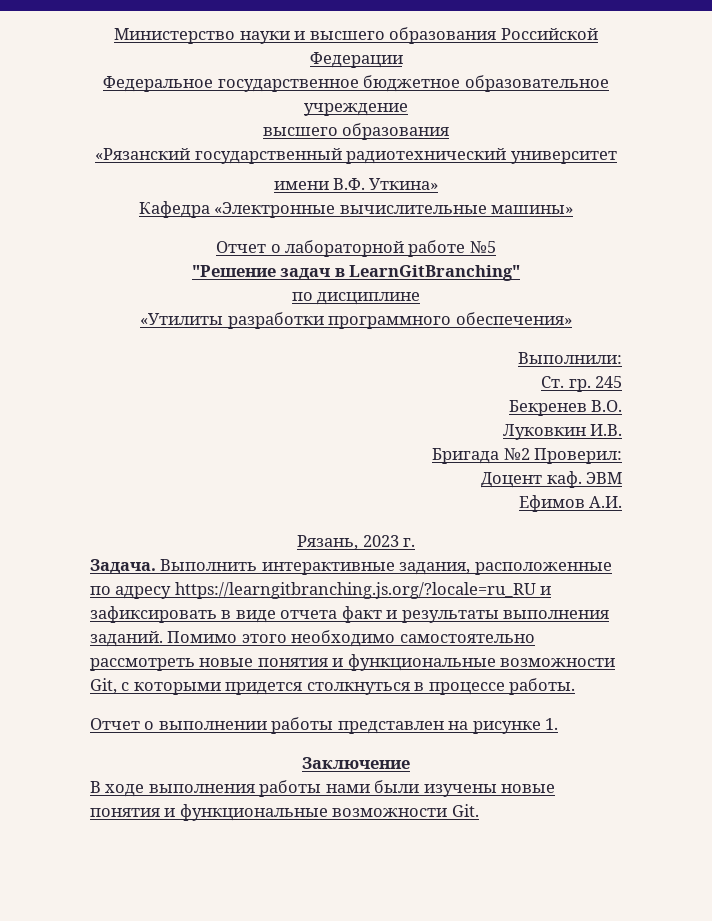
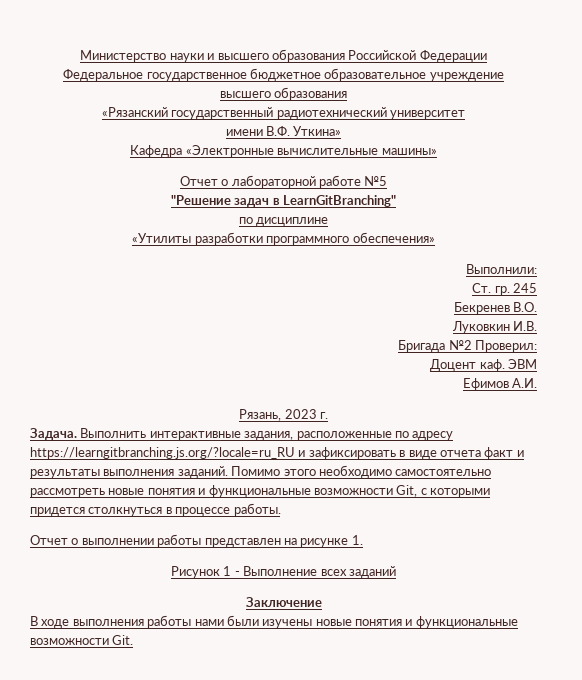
+ Рисунок 1 - Выполнение всех заданий

